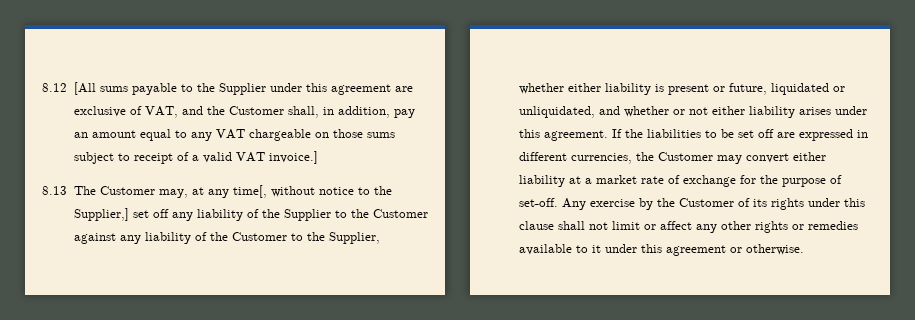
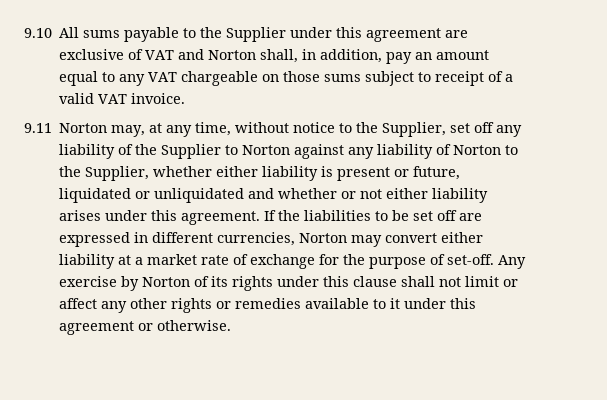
- 8.12 [All sums payable to the Supplier under this agreement are exclusive of VAT, and the Customer shall, in addition, pay an amount equal to any VAT chargeable on those sums subject to receipt of a valid VAT invoice.]
- 8.13 The Customer may, at any time[, without notice to the Supplier,] set off any liability of the Supplier to the Customer against any liability of the Customer to the Supplier, whether either liability is present or future, liquidated or unliquidated, and whether or not either liability arises under this agreement.
+ 9.10 All sums payable to the Supplier under this agreement are exclusive of VAT and Norton shall, in addition, pay an amount equal to any VAT chargeable on those sums subject to receipt of a valid VAT invoice.
+ 9.11 Norton may, at any time, without notice to the Supplier, set off any liability of the Supplier to Norton against any liability of Norton to the Supplier, whether either liability is present or future, liquidated or unliquidated and whether or not either liability arises under this agreement.
- If the liabilities to be set off are expressed in different currencies, the Customer may convert either liability at a market rate of exchange for the purpose of set-off.
+ If the liabilities to be set off are expressed in different currencies, Norton may convert either liability at a market rate of exchange for the purpose of set-off.
- Any exercise by the Customer of its rights under this clause shall not limit or affect any other rights or remedies available to it under this agreement or otherwise.
+ Any exercise by Norton of its rights under this clause shall not limit or affect any other rights or remedies available to it under this agreement or otherwise.

